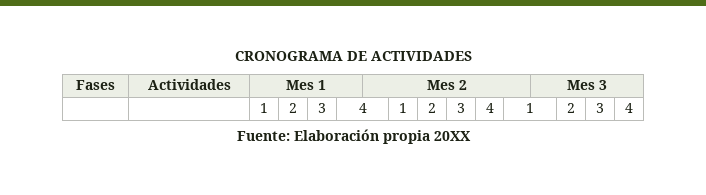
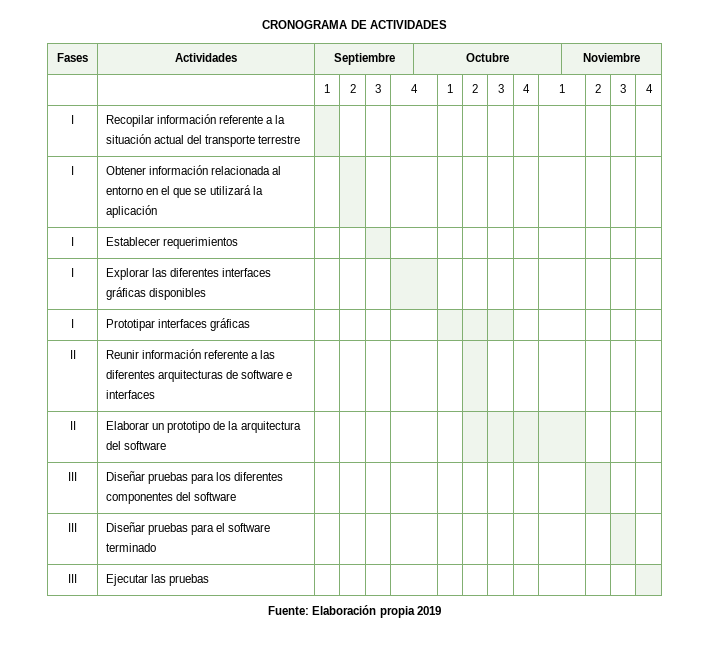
- Fases | Actividades | Mes 1 | Mes 2 | Mes 3
+ Fases | Actividades | Septiembre | Octubre | Noviembre
+ I | Recopilar información referente a la situación actual del transporte terrestre | | | | | | | | | | | |
+ I | Obtener información relacionada al entorno en el que se utilizará la aplicación | | | | | | | | | | | |
+ I | Establecer requerimientos | | | | | | | | | | | |
+ I | Explorar las diferentes interfaces gráficas disponibles | | | | | | | | | | | |
+ I | Prototipar interfaces gráficas | | | | | | | | | | | |
+ II | Reunir información referente a las diferentes arquitecturas de software e interfaces | | | | | | | | | | | |
+ II | Elaborar un prototipo de la arquitectura del software | | | | | | | | | | | |
+ III | Diseñar pruebas para los diferentes componentes del software | | | | | | | | | | | |
+ III | Diseñar pruebas para el software terminado | | | | | | | | | | | |
+ III | Ejecutar las pruebas | | | | | | | | | | | |
- Fuente: Elaboración propia 20XX
+ Fuente: Elaboración propia 2019

